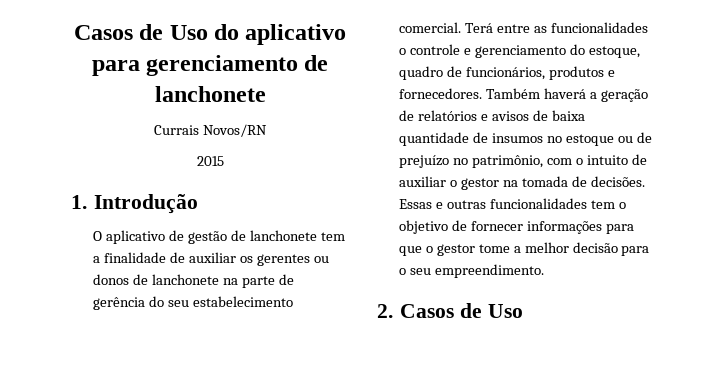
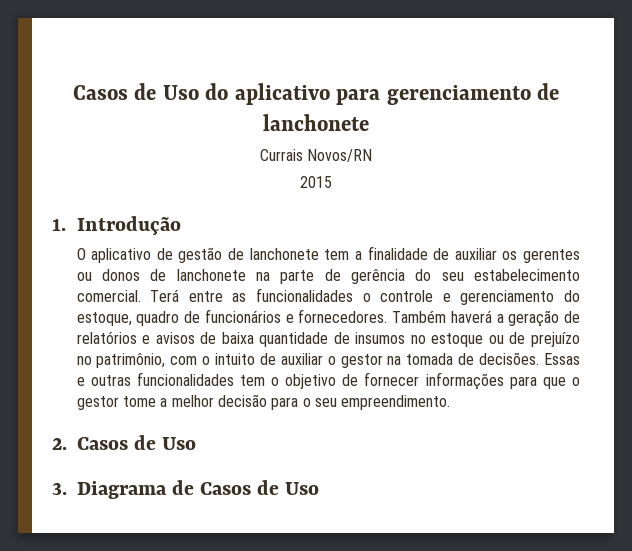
- Terá entre as funcionalidades o controle e gerenciamento do estoque, quadro de funcionários, produtos e fornecedores.
+ Terá entre as funcionalidades o controle e gerenciamento do estoque, quadro de funcionários e fornecedores.
+ 3. Diagrama de Casos de Uso

